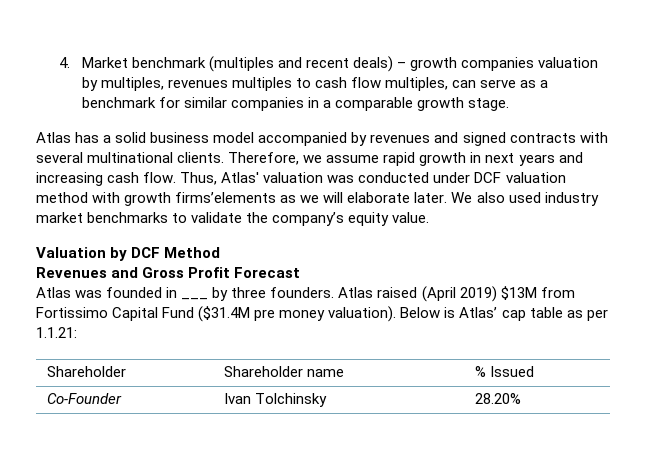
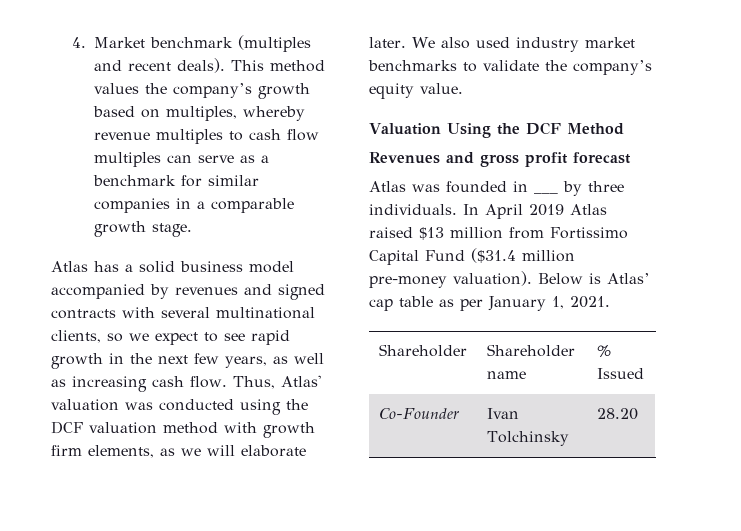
- 4. Market benchmark (multiples and recent deals) – growth companies valuation by multiples, revenues multiples to cash flow multiples, can serve as a benchmark for similar companies in a comparable growth stage.
+ 4. Market benchmark (multiples and recent deals). This method values the company’s growth based on multiples, whereby revenue multiples to cash flow multiples can serve as a benchmark for similar companies in a comparable growth stage.
- Atlas has a solid business model accompanied by revenues and signed contracts with several multinational clients. Therefore, we assume rapid growth in next years and increasing cash flow.
+ Atlas has a solid business model accompanied by revenues and signed contracts with several multinational clients, so we expect to see rapid growth in the next few years, as well as increasing cash flow.
- Thus, Atlas' valuation was conducted under DCF valuation method with growth firms’elements as we will elaborate later.
+ Thus, Atlas' valuation was conducted using the DCF valuation method with growth firm elements, as we will elaborate later.
- Valuation by DCF Method
+ Valuation Using the DCF Method
- Revenues and Gross Profit Forecast
+ Revenues and gross profit forecast
- Atlas was founded in ___ by three founders. Atlas raised (April 2019) $13M from Fortissimo Capital Fund ($31.4M pre money valuation).
+ Atlas was founded in ___ by three individuals. In April 2019 Atlas raised $13 million from Fortissimo Capital Fund ($31.4 million pre-money valuation).
- Below is Atlas’ cap table as per 1.1.21:
+ Below is Atlas’ cap table as per January 1, 2021.
- Co-Founder | Ivan Tolchinsky | 28.20%
+ Co-Founder | Ivan Tolchinsky | 28.20

